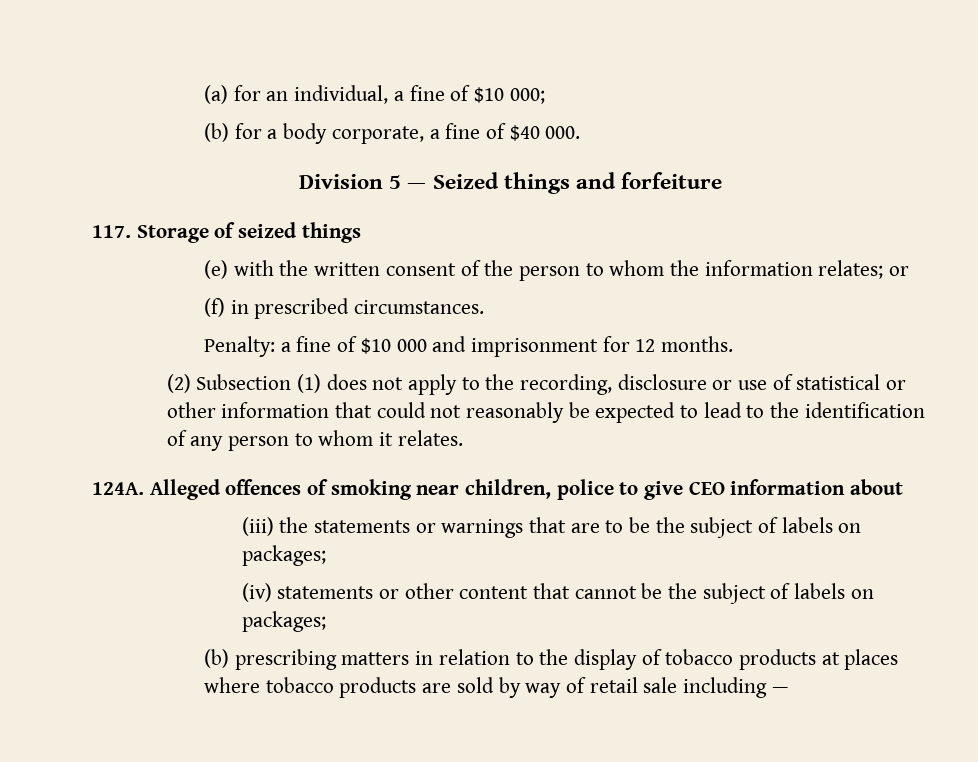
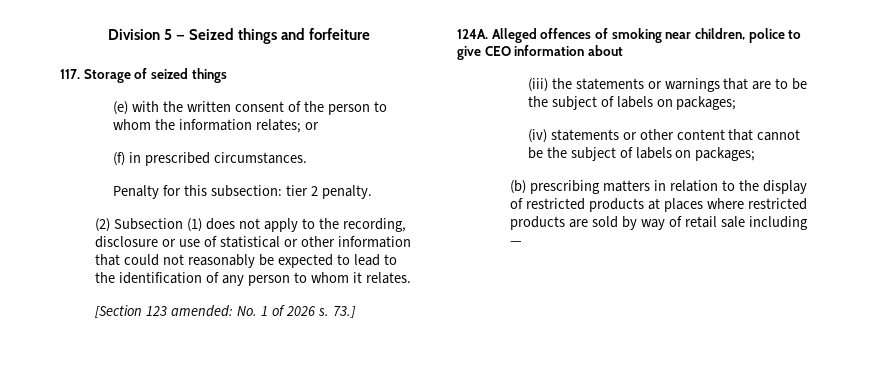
- (a) for an individual, a fine of $10 000;
- (b) for a body corporate, a fine of $40 000.
- Penalty: a fine of $10 000 and imprisonment for 12 months.
+ Penalty for this subsection: tier 2 penalty.
+ [Section 123 amended: No. 1 of 2026 s. 73.]
- (b) prescribing matters in relation to the display of tobacco products at places where tobacco products are sold by way of retail sale including —
+ (b) prescribing matters in relation to the display of restricted products at places where restricted products are sold by way of retail sale including —

